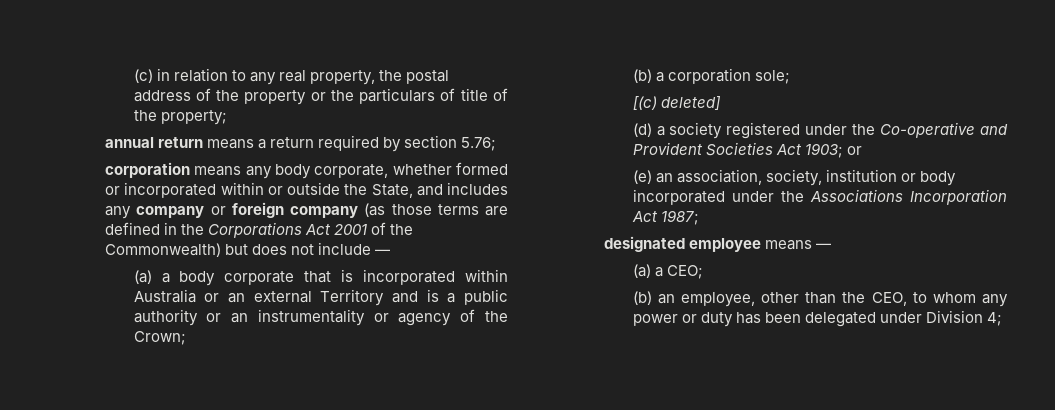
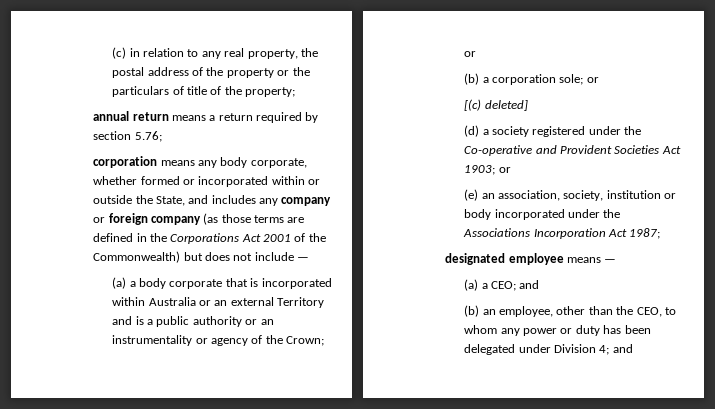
- (a) a body corporate that is incorporated within Australia or an external Territory and is a public authority or an instrumentality or agency of the Crown;
+ (a) a body corporate that is incorporated within Australia or an external Territory and is a public authority or an instrumentality or agency of the Crown; or
- (b) a corporation sole;
+ (b) a corporation sole; or
- (a) a CEO;
+ (a) a CEO; and
- (b) an employee, other than the CEO, to whom any power or duty has been delegated under Division 4;
+ (b) an employee, other than the CEO, to whom any power or duty has been delegated under Division 4; and

